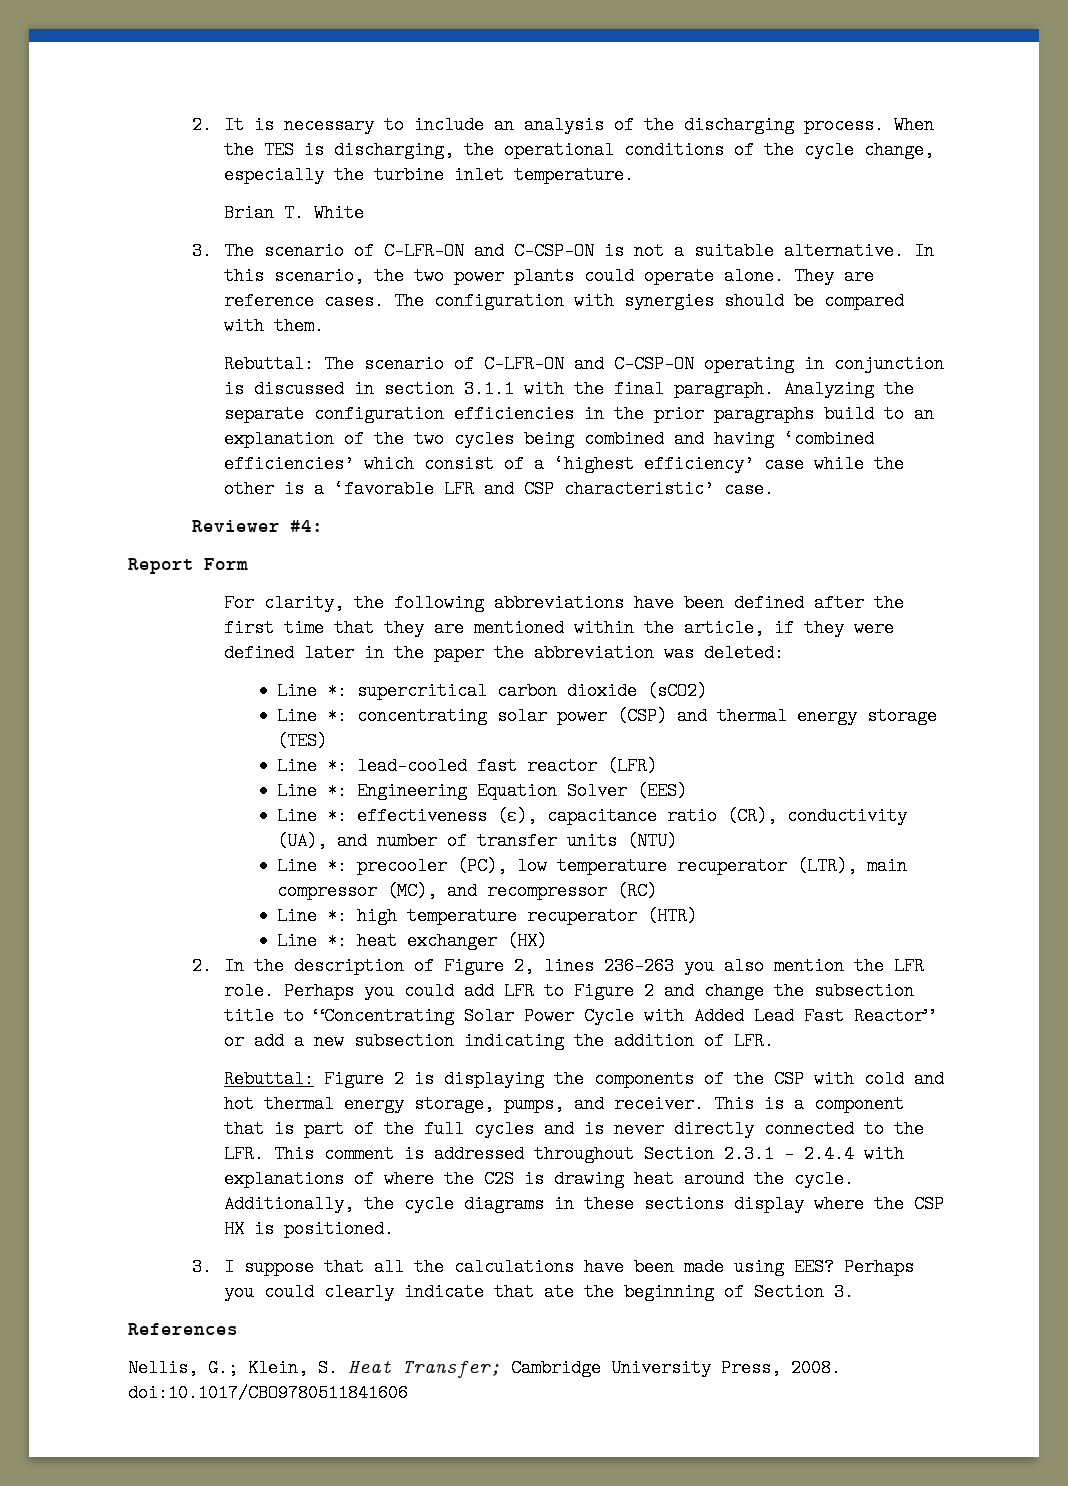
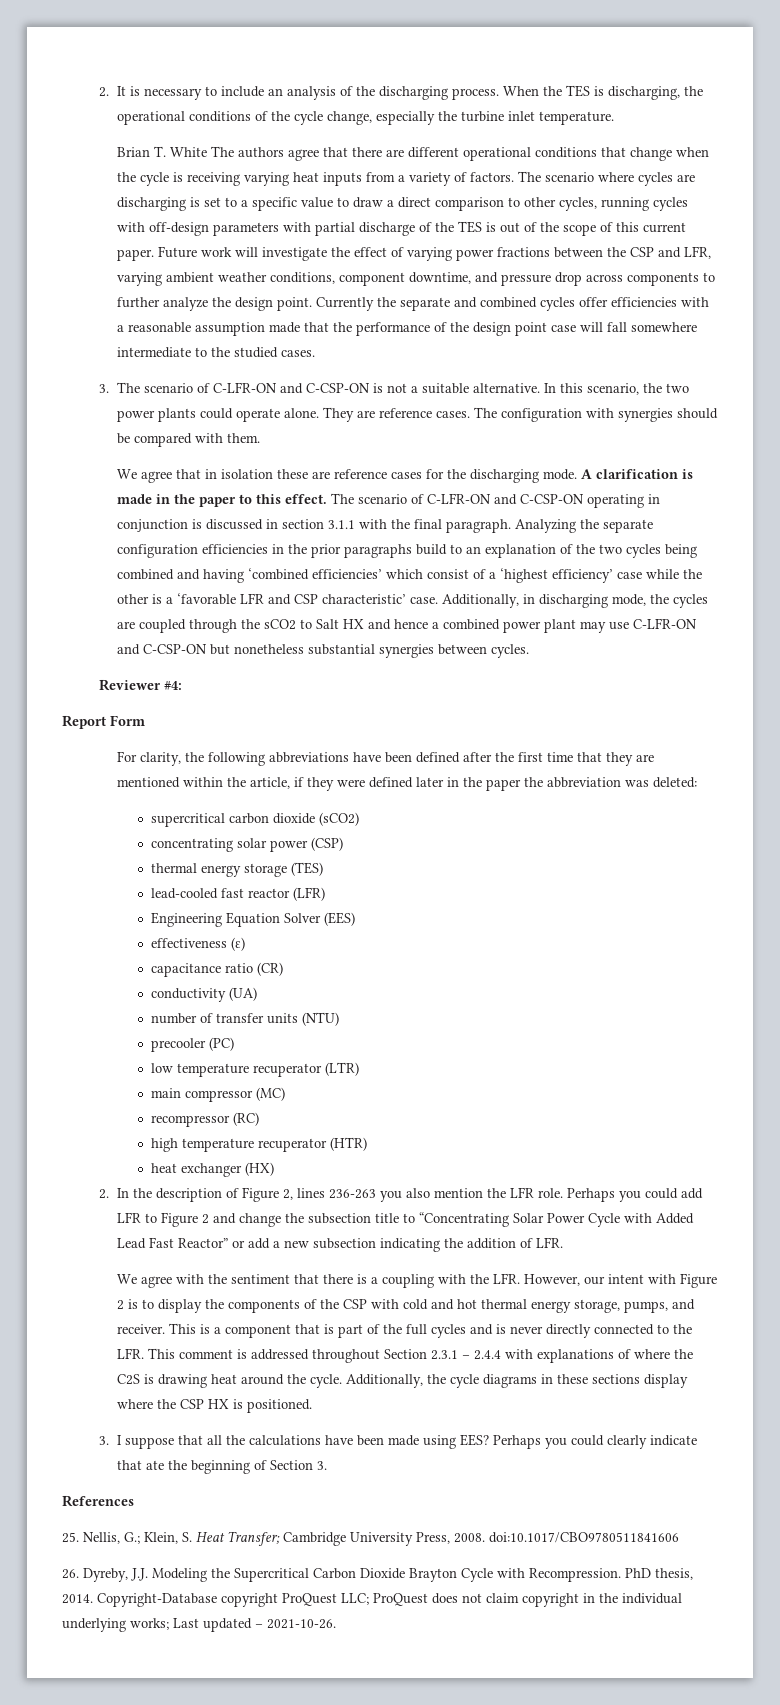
- Brian T. White
+ Brian T. White The authors agree that there are different operational conditions that change when the cycle is receiving varying heat inputs from a variety of factors. The scenario where cycles are discharging is set to a specific value to draw a direct comparison to other cycles, running cycles with off-design parameters with partial discharge of the TES is out of the scope of this current paper. Future work will investigate the effect of varying power fractions between the CSP and LFR, varying ambient weather conditions, component downtime, and pressure drop across components to further analyze the design point. Currently the separate and combined cycles offer efficiencies with a reasonable assumption made that the performance of the design point case will fall somewhere intermediate to the studied cases.
- Rebuttal: The scenario of C-LFR-ON and C-CSP-ON operating in conjunction is discussed in section 3.1.1 with the final paragraph.
+ We agree that in isolation these are reference cases for the discharging mode. A clarification is made in the paper to this effect. The scenario of C-LFR-ON and C-CSP-ON operating in conjunction is discussed in section 3.1.1 with the final paragraph.
+ Additionally, in discharging mode, the cycles are coupled through the sCO2 to Salt HX and hence a combined power plant may use C-LFR-ON and C-CSP-ON but nonetheless substantial synergies between cycles.
- Line *: supercritical carbon dioxide (sCO2)
+ supercritical carbon dioxide (sCO2)
- Line *: concentrating solar power (CSP) and thermal energy storage (TES)
+ concentrating solar power (CSP)
+ thermal energy storage (TES)
- Line *: lead-cooled fast reactor (LFR)
+ lead-cooled fast reactor (LFR)
- Line *: Engineering Equation Solver (EES)
+ Engineering Equation Solver (EES)
- Line *: effectiveness (ε), capacitance ratio (CR), conductivity (UA), and number of transfer units (NTU)
+ effectiveness (ε)
+ capacitance ratio (CR)
+ conductivity (UA)
+ number of transfer units (NTU)
- Line *: precooler (PC), low temperature recuperator (LTR), main compressor (MC), and recompressor (RC)
+ precooler (PC)
+ low temperature recuperator (LTR)
+ main compressor (MC)
+ recompressor (RC)
- Line *: high temperature recuperator (HTR)
+ high temperature recuperator (HTR)
- Line *: heat exchanger (HX)
+ heat exchanger (HX)
- Rebuttal: Figure 2 is displaying the components of the CSP with cold and hot thermal energy storage, pumps, and receiver.
+ We agree with the sentiment that there is a coupling with the LFR. However, our intent with Figure 2 is to display the components of the CSP with cold and hot thermal energy storage, pumps, and receiver.
- Nellis, G.; Klein, S. Heat Transfer; Cambridge University Press, 2008. doi:10.1017/CBO9780511841606
+ 25. Nellis, G.; Klein, S. Heat Transfer; Cambridge University Press, 2008. doi:10.1017/CBO9780511841606
+ 26. Dyreby, J.J. Modeling the Supercritical Carbon Dioxide Brayton Cycle with Recompression. PhD thesis, 2014. Copyright-Database copyright ProQuest LLC; ProQuest does not claim copyright in the individual underlying works; Last updated – 2021-10-26.

